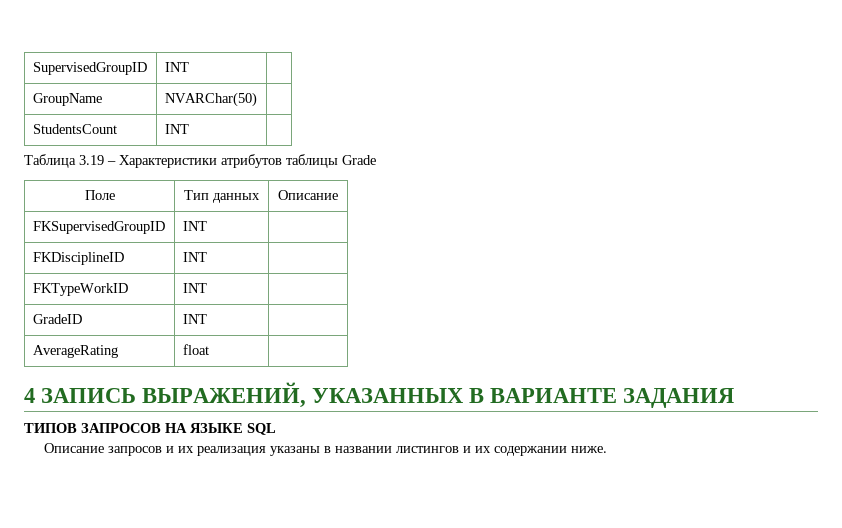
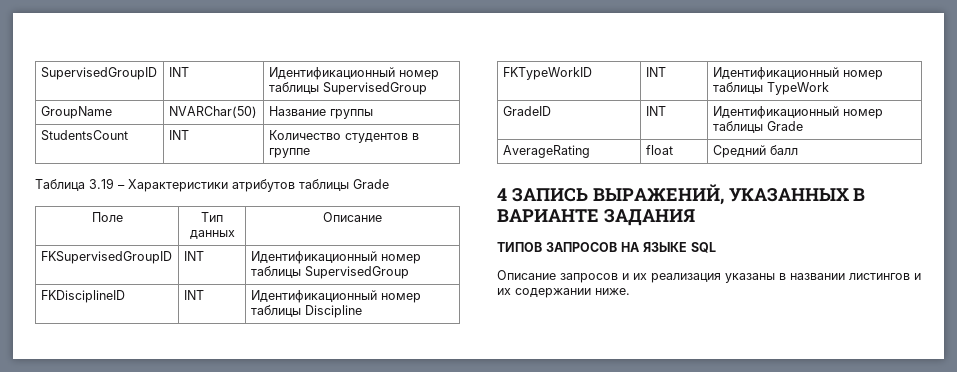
- SupervisedGroupID | INT |
+ SupervisedGroupID | INT | Идентификационный номер таблицы SupervisedGroup
- GroupName | NVARChar(50) |
+ GroupName | NVARChar(50) | Название группы
- StudentsCount | INT |
+ StudentsCount | INT | Количество студентов в группе
- FKSupervisedGroupID | INT |
- FKDisciplineID | INT |
- FKTypeWorkID | INT |
- GradeID | INT |
+ FKSupervisedGroupID | INT | Идентификационный номер таблицы SupervisedGroup
+ FKDisciplineID | INT | Идентификационный номер таблицы Discipline
+ FKTypeWorkID | INT | Идентификационный номер таблицы TypeWork
+ GradeID | INT | Идентификационный номер таблицы Grade
- AverageRating | float |
+ AverageRating | float | Средний балл

